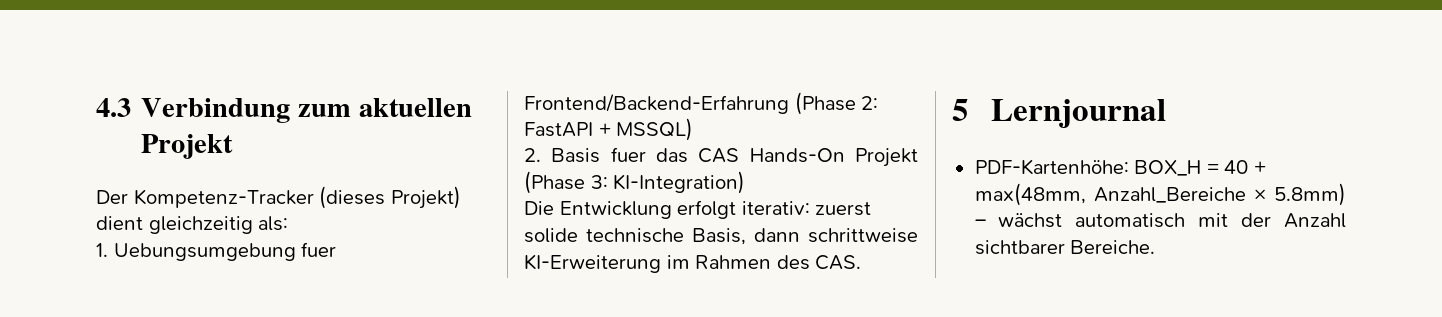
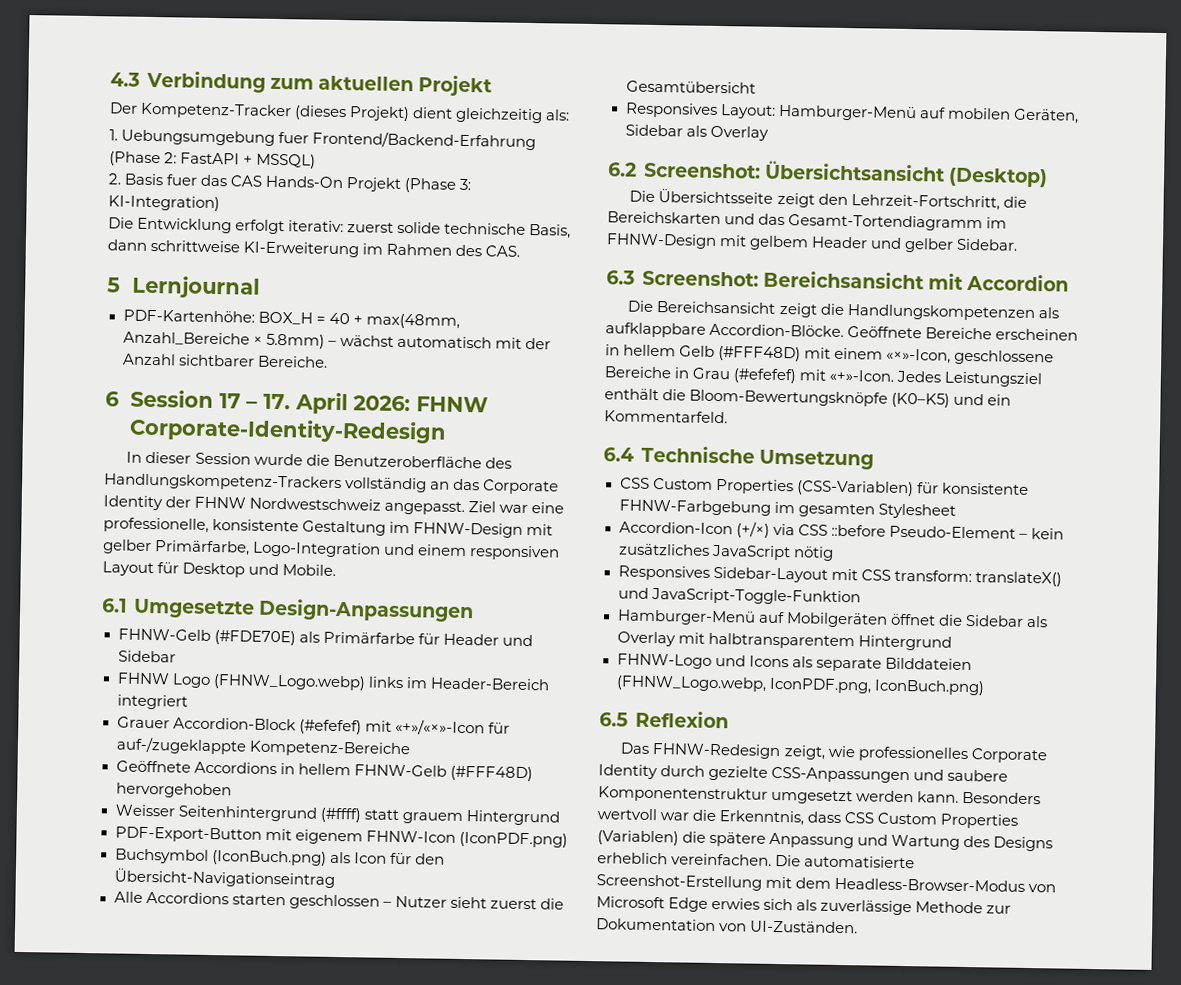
+ 6 Session 17 – 17. April 2026: FHNW Corporate-Identity-Redesign
+ In dieser Session wurde die Benutzeroberfläche des Handlungskompetenz-Trackers vollständig an das Corporate Identity der FHNW Nordwestschweiz angepasst. Ziel war eine professionelle, konsistente Gestaltung im FHNW-Design mit gelber Primärfarbe, Logo-Integration und einem responsiven Layout für Desktop und Mobile.
+ 6.1 Umgesetzte Design-Anpassungen
+ FHNW-Gelb (#FDE70E) als Primärfarbe für Header und Sidebar
+ FHNW Logo (FHNW_Logo.webp) links im Header-Bereich integriert
+ Grauer Accordion-Block (#efefef) mit «+»/«×»-Icon für auf-/zugeklappte Kompetenz-Bereiche
+ Geöffnete Accordions in hellem FHNW-Gelb (#FFF48D) hervorgehoben
+ Weisser Seitenhintergrund (#ffff) statt grauem Hintergrund
+ PDF-Export-Button mit eigenem FHNW-Icon (IconPDF.png)
+ Buchsymbol (IconBuch.png) als Icon für den Übersicht-Navigationseintrag
+ Alle Accordions starten geschlossen – Nutzer sieht zuerst die Gesamtübersicht
+ Responsives Layout: Hamburger-Menü auf mobilen Geräten, Sidebar als Overlay
+ 6.2 Screenshot: Übersichtsansicht (Desktop)
+ Die Übersichtsseite zeigt den Lehrzeit-Fortschritt, die Bereichskarten und das Gesamt-Tortendiagramm im FHNW-Design mit gelbem Header und gelber Sidebar.
+ 6.3 Screenshot: Bereichsansicht mit Accordion
+ Die Bereichsansicht zeigt die Handlungskompetenzen als aufklappbare Accordion-Blöcke. Geöffnete Bereiche erscheinen in hellem Gelb (#FFF48D) mit einem «×»-Icon, geschlossene Bereiche in Grau (#efefef) mit «+»-Icon. Jedes Leistungsziel enthält die Bloom-Bewertungsknöpfe (K0–K5) und ein Kommentarfeld.
+ 6.4 Technische Umsetzung
+ CSS Custom Properties (CSS-Variablen) für konsistente FHNW-Farbgebung im gesamten Stylesheet
+ Accordion-Icon (+/×) via CSS ::before Pseudo-Element – kein zusätzliches JavaScript nötig
+ Responsives Sidebar-Layout mit CSS transform: translateX() und JavaScript-Toggle-Funktion
+ Hamburger-Menü auf Mobilgeräten öffnet die Sidebar als Overlay mit halbtransparentem Hintergrund
+ FHNW-Logo und Icons als separate Bilddateien (FHNW_Logo.webp, IconPDF.png, IconBuch.png)
+ 6.5 Reflexion
+ Das FHNW-Redesign zeigt, wie professionelles Corporate Identity durch gezielte CSS-Anpassungen und saubere Komponentenstruktur umgesetzt werden kann. Besonders wertvoll war die Erkenntnis, dass CSS Custom Properties (Variablen) die spätere Anpassung und Wartung des Designs erheblich vereinfachen. Die automatisierte Screenshot-Erstellung mit dem Headless-Browser-Modus von Microsoft Edge erwies sich als zuverlässige Methode zur Dokumentation von UI-Zuständen.

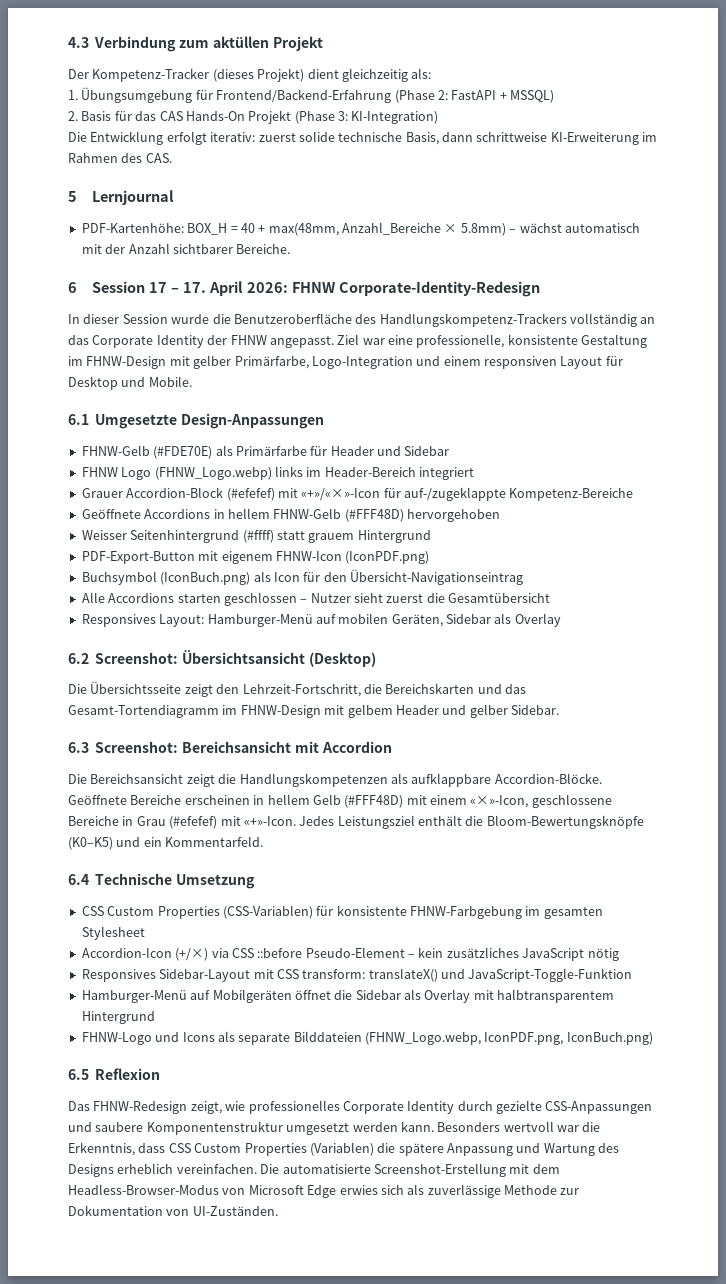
- 4.3 Verbindung zum aktuellen Projekt
+ 4.3 Verbindung zum aktüllen Projekt
- 1. Uebungsumgebung fuer Frontend/Backend-Erfahrung (Phase 2: FastAPI + MSSQL)
+ 1. Übungsumgebung für Frontend/Backend-Erfahrung (Phase 2: FastAPI + MSSQL)
- 2. Basis fuer das CAS Hands-On Projekt (Phase 3: KI-Integration)
+ 2. Basis für das CAS Hands-On Projekt (Phase 3: KI-Integration)
- In dieser Session wurde die Benutzeroberfläche des Handlungskompetenz-Trackers vollständig an das Corporate Identity der FHNW Nordwestschweiz angepasst.
+ In dieser Session wurde die Benutzeroberfläche des Handlungskompetenz-Trackers vollständig an das Corporate Identity der FHNW angepasst.

